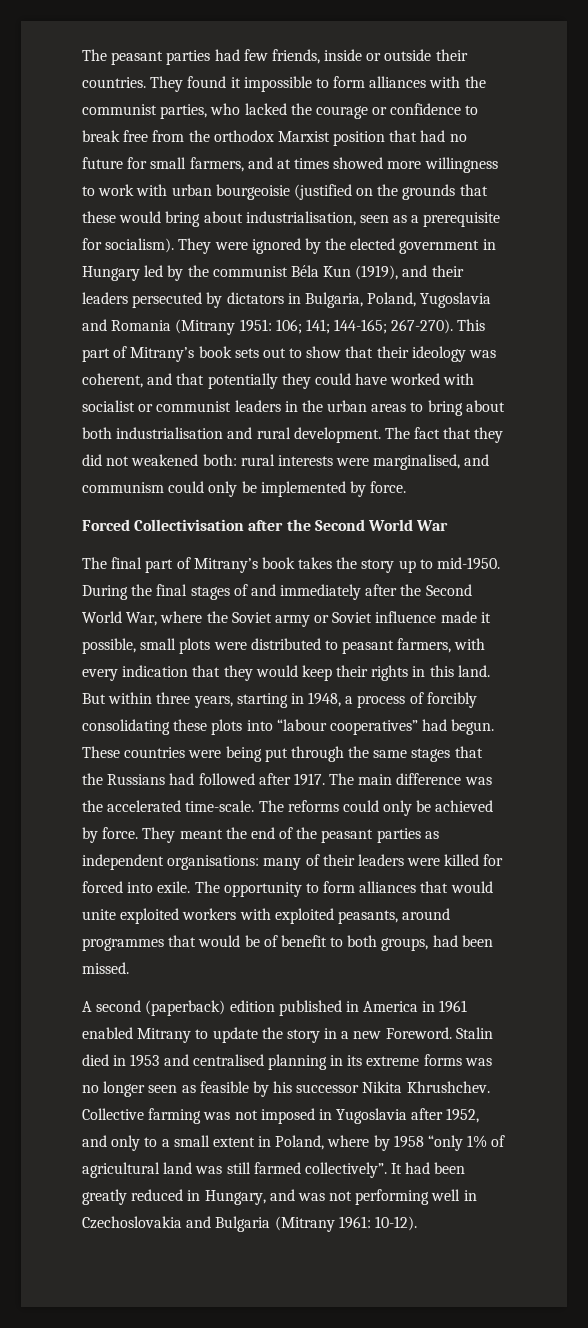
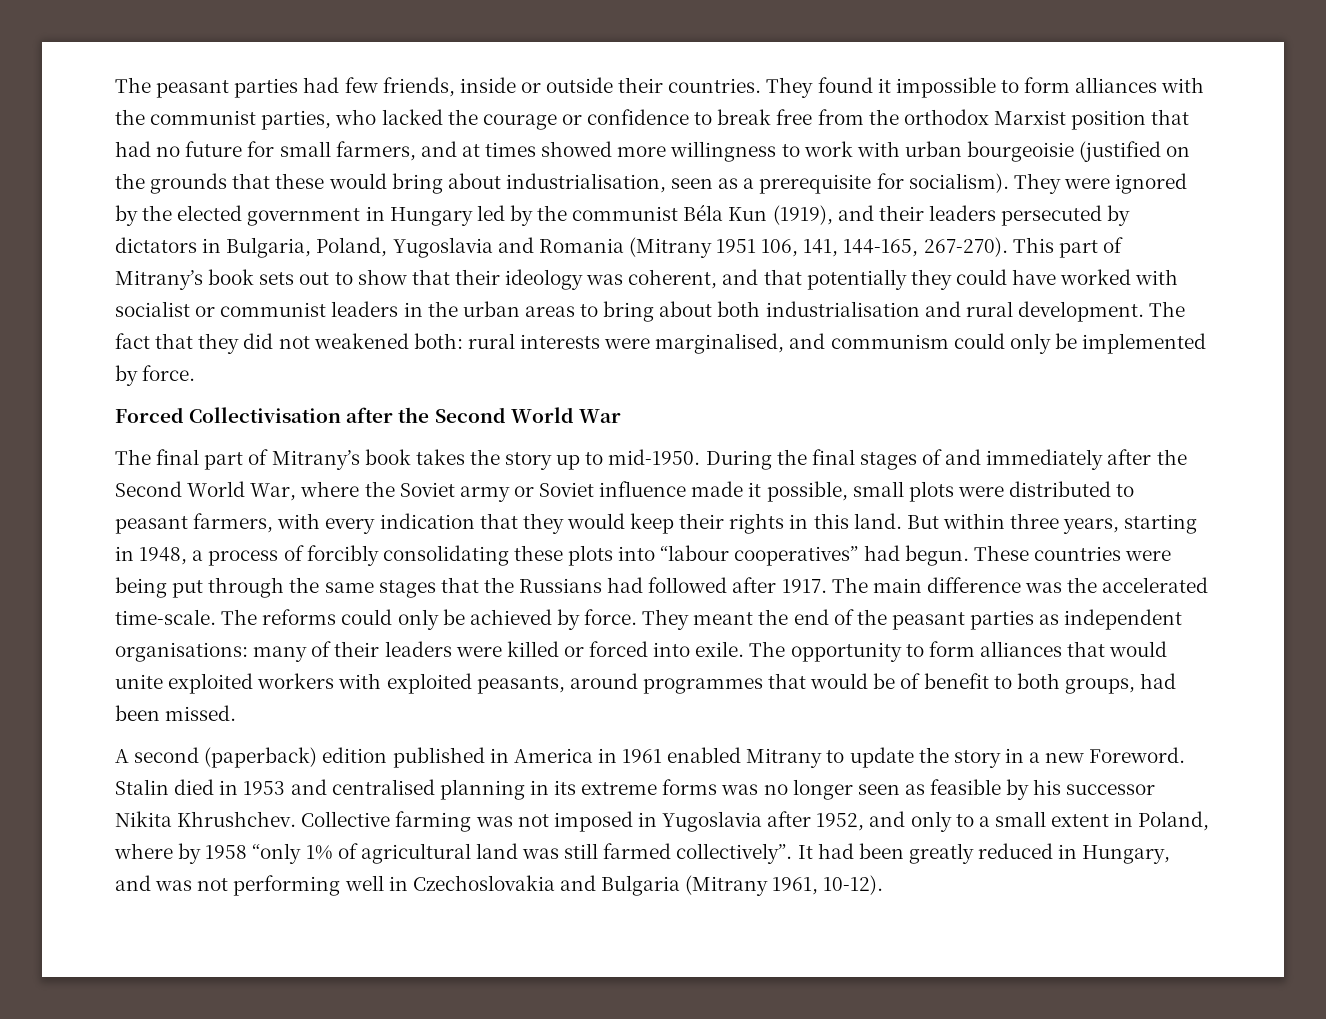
- They were ignored by the elected government in Hungary led by the communist Béla Kun (1919), and their leaders persecuted by dictators in Bulgaria, Poland, Yugoslavia and Romania (Mitrany 1951: 106; 141; 144-165; 267-270).
+ They were ignored by the elected government in Hungary led by the communist Béla Kun (1919), and their leaders persecuted by dictators in Bulgaria, Poland, Yugoslavia and Romania (Mitrany 1951 106, 141, 144-165, 267-270).
- They meant the end of the peasant parties as independent organisations: many of their leaders were killed for forced into exile.
+ They meant the end of the peasant parties as independent organisations: many of their leaders were killed or forced into exile.
- It had been greatly reduced in Hungary, and was not performing well in Czechoslovakia and Bulgaria (Mitrany 1961: 10-12).
+ It had been greatly reduced in Hungary, and was not performing well in Czechoslovakia and Bulgaria (Mitrany 1961, 10-12).

